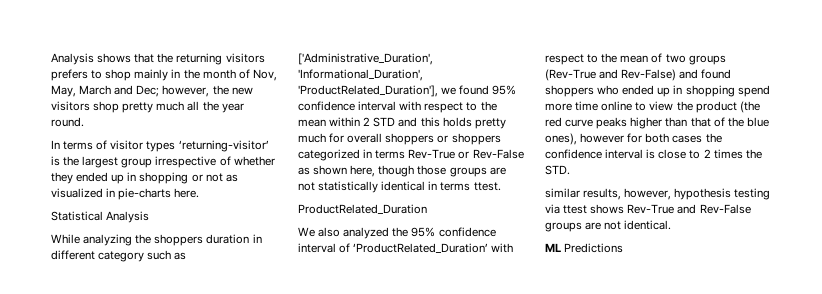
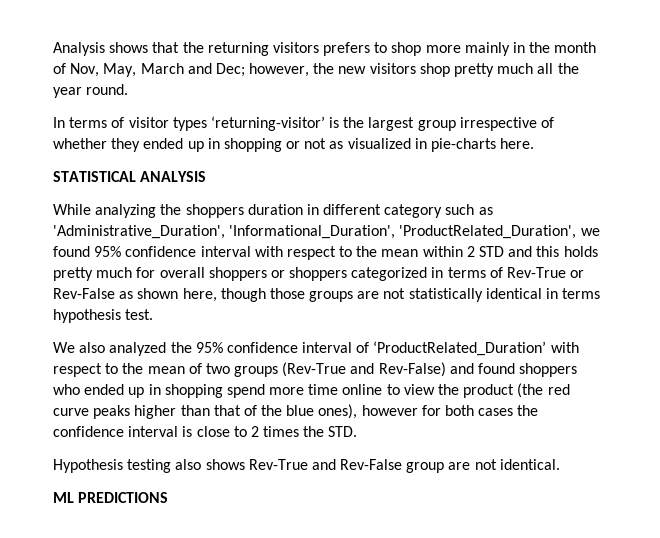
- Analysis shows that the returning visitors prefers to shop mainly in the month of Nov, May, March and Dec; however, the new visitors shop pretty much all the year round.
+ Analysis shows that the returning visitors prefers to shop more mainly in the month of Nov, May, March and Dec; however, the new visitors shop pretty much all the year round.
- Statistical Analysis
+ STATISTICAL ANALYSIS
- While analyzing the shoppers duration in different category such as ['Administrative_Duration', 'Informational_Duration', 'ProductRelated_Duration'], we found 95% confidence interval with respect to the mean within 2 STD and this holds pretty much for overall shoppers or shoppers categorized in terms Rev-True or Rev-False as shown here, though those groups are not statistically identical in terms ttest.
- ProductRelated_Duration
+ While analyzing the shoppers duration in different category such as 'Administrative_Duration', 'Informational_Duration', 'ProductRelated_Duration', we found 95% confidence interval with respect to the mean within 2 STD and this holds pretty much for overall shoppers or shoppers categorized in terms of Rev-True or Rev-False as shown here, though those groups are not statistically identical in terms hypothesis test.
- similar results, however, hypothesis testing via ttest shows Rev-True and Rev-False groups are not identical.
+ Hypothesis testing also shows Rev-True and Rev-False group are not identical.
- ML Predictions
+ ML PREDICTIONS

